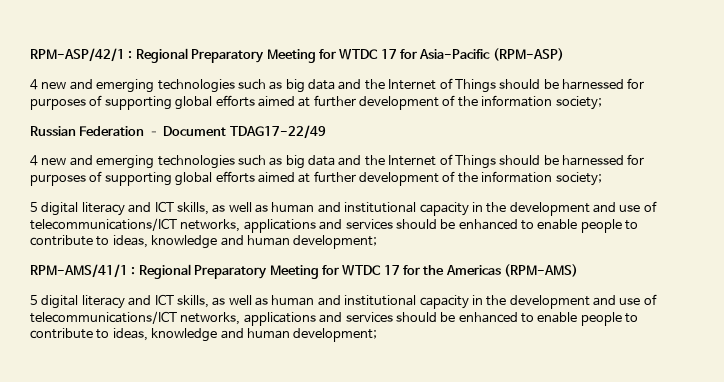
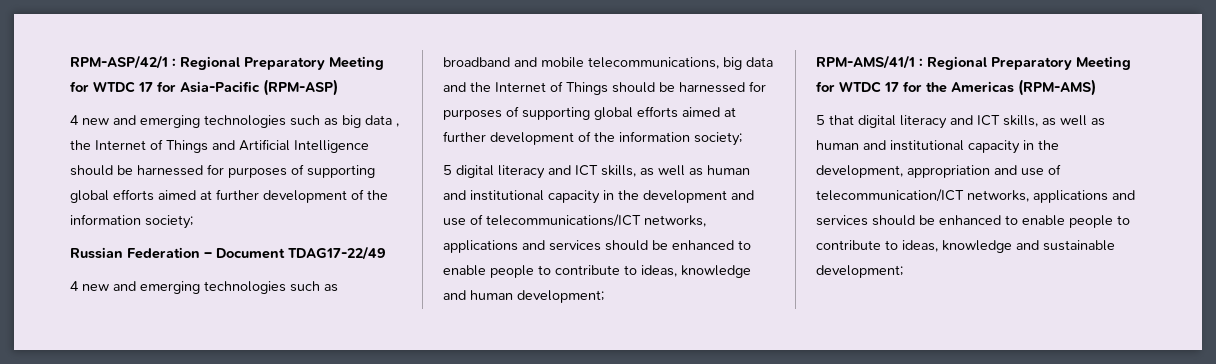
  RPM-ASP/42/1 : Regional Preparatory Meeting for WTDC 17 for Asia-Pacific (RPM-ASP)
- 4 new and emerging technologies such as big data and the Internet of Things should be harnessed for purposes of supporting global efforts aimed at further development of the information society;
+ 4 new and emerging technologies such as big data , the Internet of Things and Artificial Intelligence should be harnessed for purposes of supporting global efforts aimed at further development of the information society;
  Russian Federation – Document TDAG17-22/49
- 4 new and emerging technologies such as big data and the Internet of Things should be harnessed for purposes of supporting global efforts aimed at further development of the information society;
+ 4 new and emerging technologies such as broadband and mobile telecommunications, big data and the Internet of Things should be harnessed for purposes of supporting global efforts aimed at further development of the information society;
  RPM-AMS/41/1 : Regional Preparatory Meeting for WTDC 17 for the Americas (RPM-AMS)
- 5 digital literacy and ICT skills, as well as human and institutional capacity in the development and use of telecommunications/ICT networks, applications and services should be enhanced to enable people to contribute to ideas, knowledge and human development;
+ 5 that digital literacy and ICT skills, as well as human and institutional capacity in the development, appropriation and use of telecommunication/ICT networks, applications and services should be enhanced to enable people to contribute to ideas, knowledge and sustainable development;

